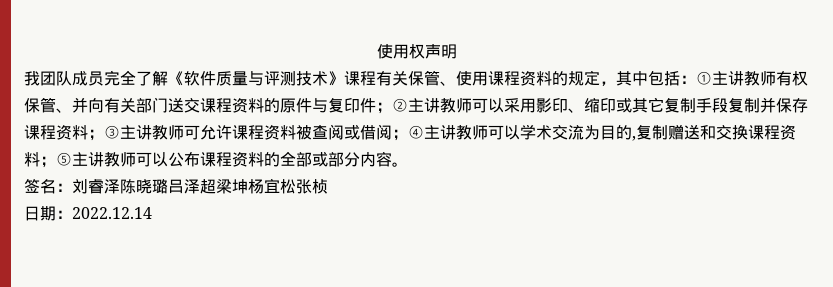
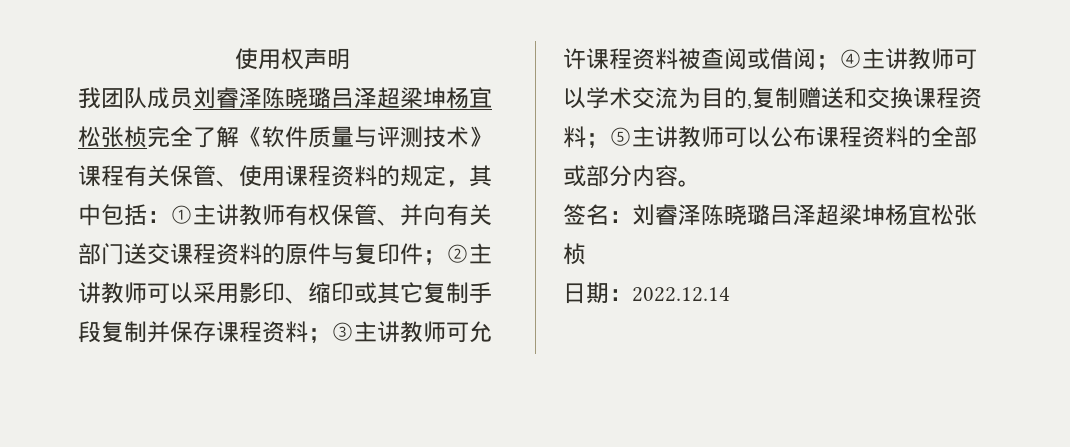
- 我团队成员完全了解《软件质量与评测技术》课程有关保管、使用课程资料的规定，其中包括：
+ 我团队成员刘睿泽陈晓璐吕泽超梁坤杨宜松张桢完全了解《软件质量与评测技术》课程有关保管、使用课程资料的规定，其中包括：

